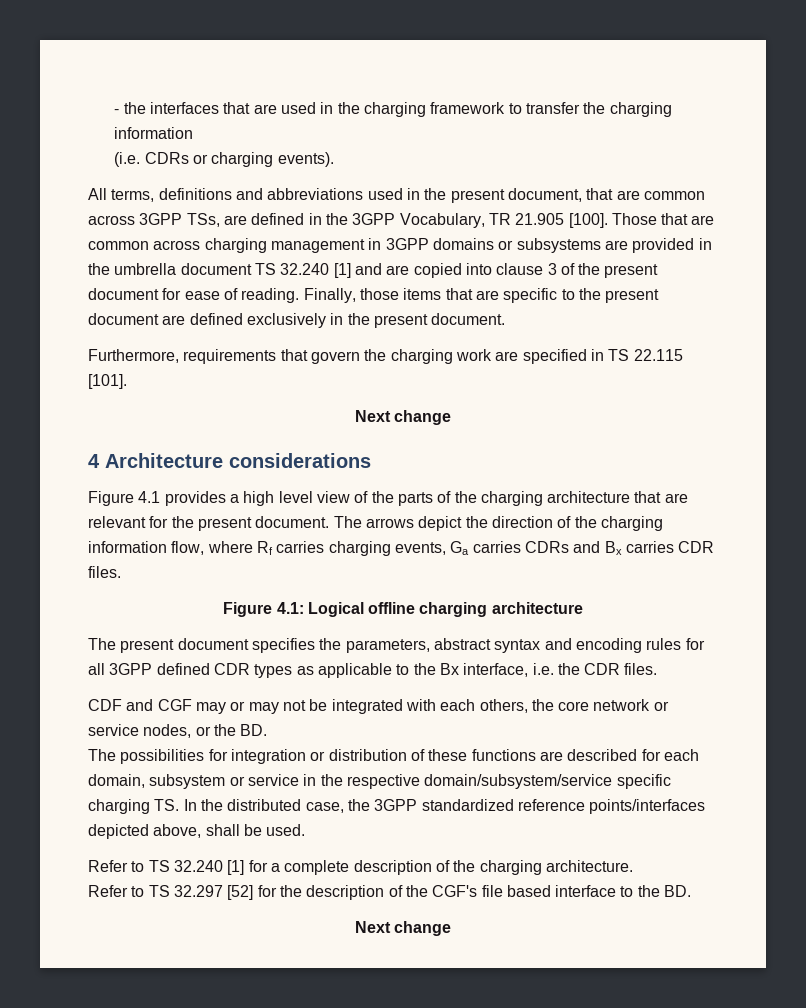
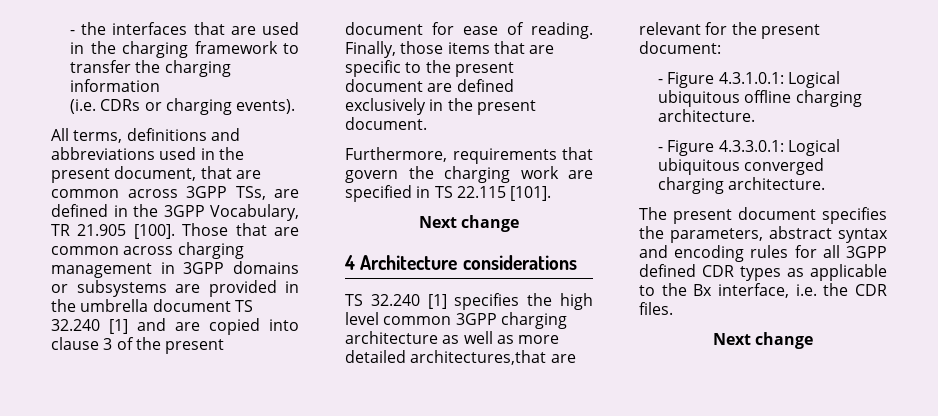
- Figure 4.1 provides a high level view of the parts of the charging architecture that are relevant for the present document. The arrows depict the direction of the charging information flow, where Rf carries charging events, Ga carries CDRs and Bx carries CDR files.
- Figure 4.1: Logical offline charging architecture
+ TS 32.240 [1] specifies the high level common 3GPP charging architecture as well as more detailed architectures,that are relevant for the present document:
+ - Figure 4.3.1.0.1: Logical ubiquitous offline charging architecture.
+ - Figure 4.3.3.0.1: Logical ubiquitous converged charging architecture.
- CDF and CGF may or may not be integrated with each others, the core network or service nodes, or the BD.
- The possibilities for integration or distribution of these functions are described for each domain, subsystem or service in the respective domain/subsystem/service specific charging TS. In the distributed case, the 3GPP standardized reference points/interfaces depicted above, shall be used.
- Refer to TS 32.240 [1] for a complete description of the charging architecture.
- Refer to TS 32.297 [52] for the description of the CGF's file based interface to the BD.

